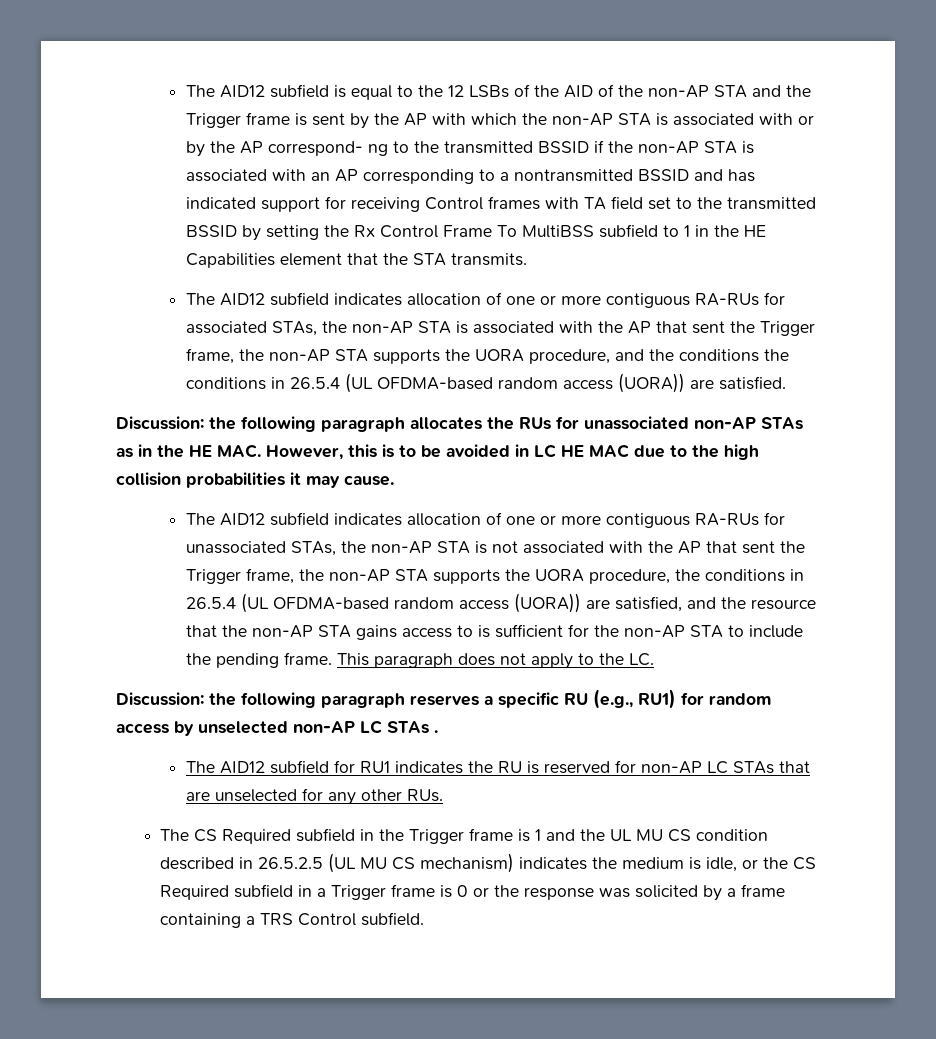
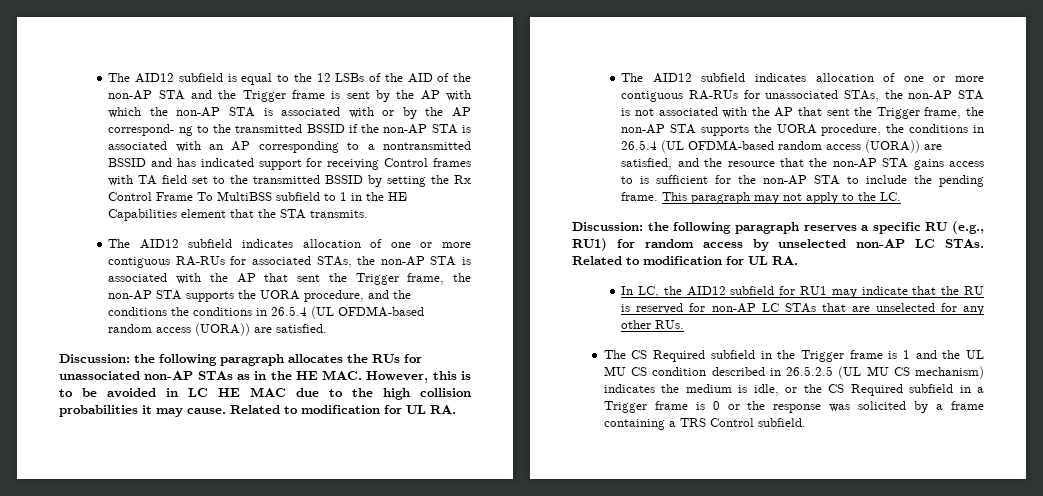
- Discussion: the following paragraph allocates the RUs for unassociated non-AP STAs as in the HE MAC. However, this is to be avoided in LC HE MAC due to the high collision probabilities it may cause.
+ Discussion: the following paragraph allocates the RUs for unassociated non-AP STAs as in the HE MAC. However, this is to be avoided in LC HE MAC due to the high collision probabilities it may cause. Related to modification for UL RA.
- This paragraph does not apply to the LC.
+ This paragraph may not apply to the LC.
- Discussion: the following paragraph reserves a specific RU (e.g., RU1) for random access by unselected non-AP LC STAs .
- The AID12 subfield for RU1 indicates the RU is reserved for non-AP LC STAs that are unselected for any other RUs.
+ Discussion: the following paragraph reserves a specific RU (e.g., RU1) for random access by unselected non-AP LC STAs. Related to modification for UL RA.
+ In LC, the AID12 subfield for RU1 may indicate that the RU is reserved for non-AP LC STAs that are unselected for any other RUs.

